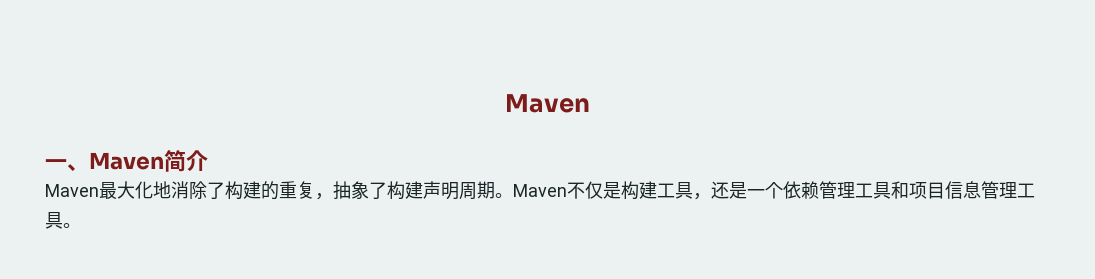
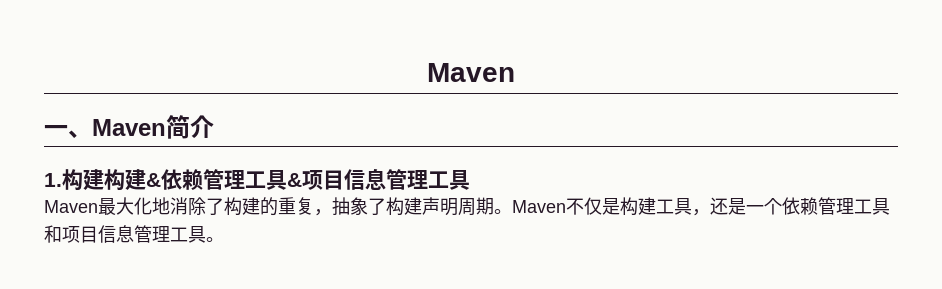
+ 1.构建构建&依赖管理工具&项目信息管理工具

